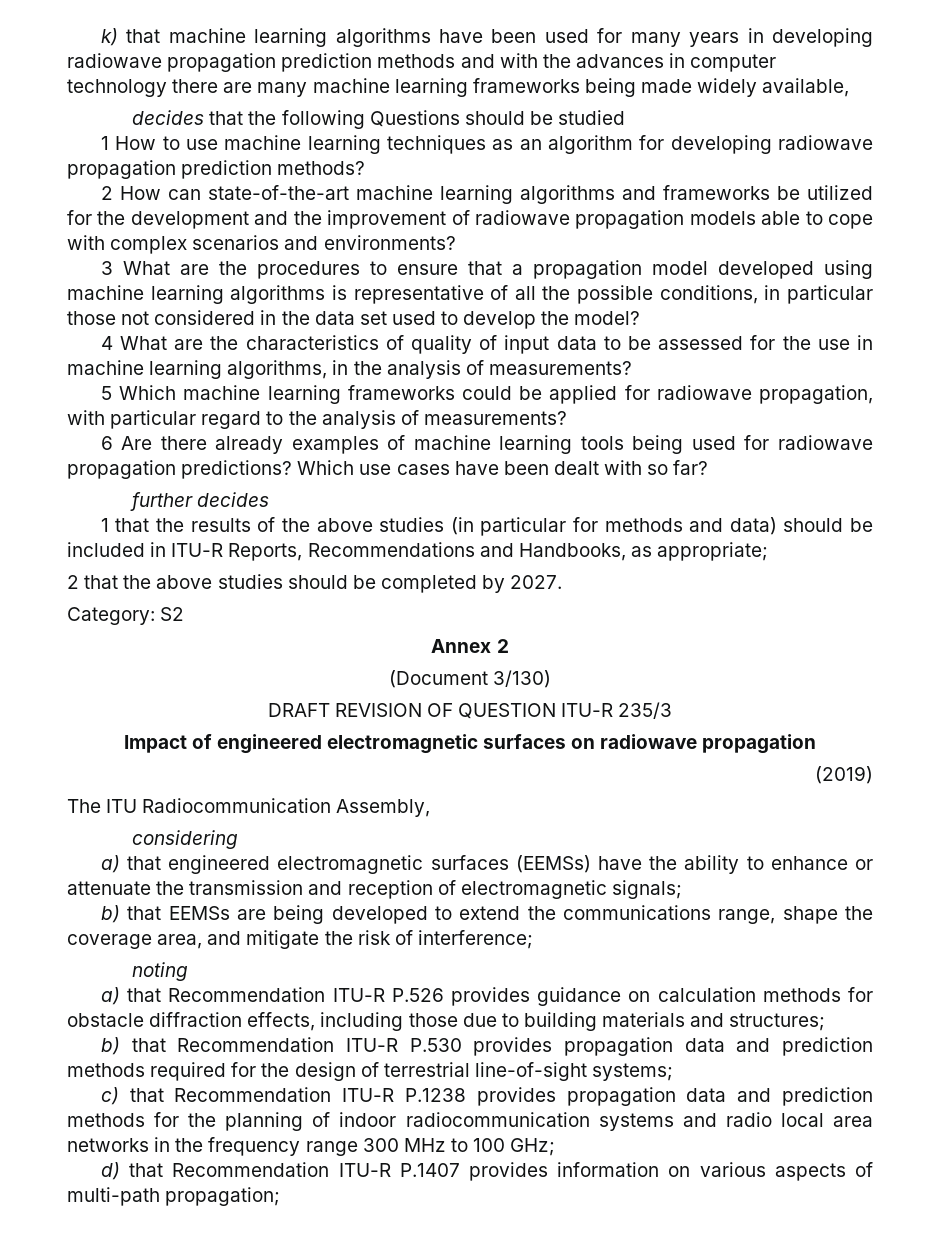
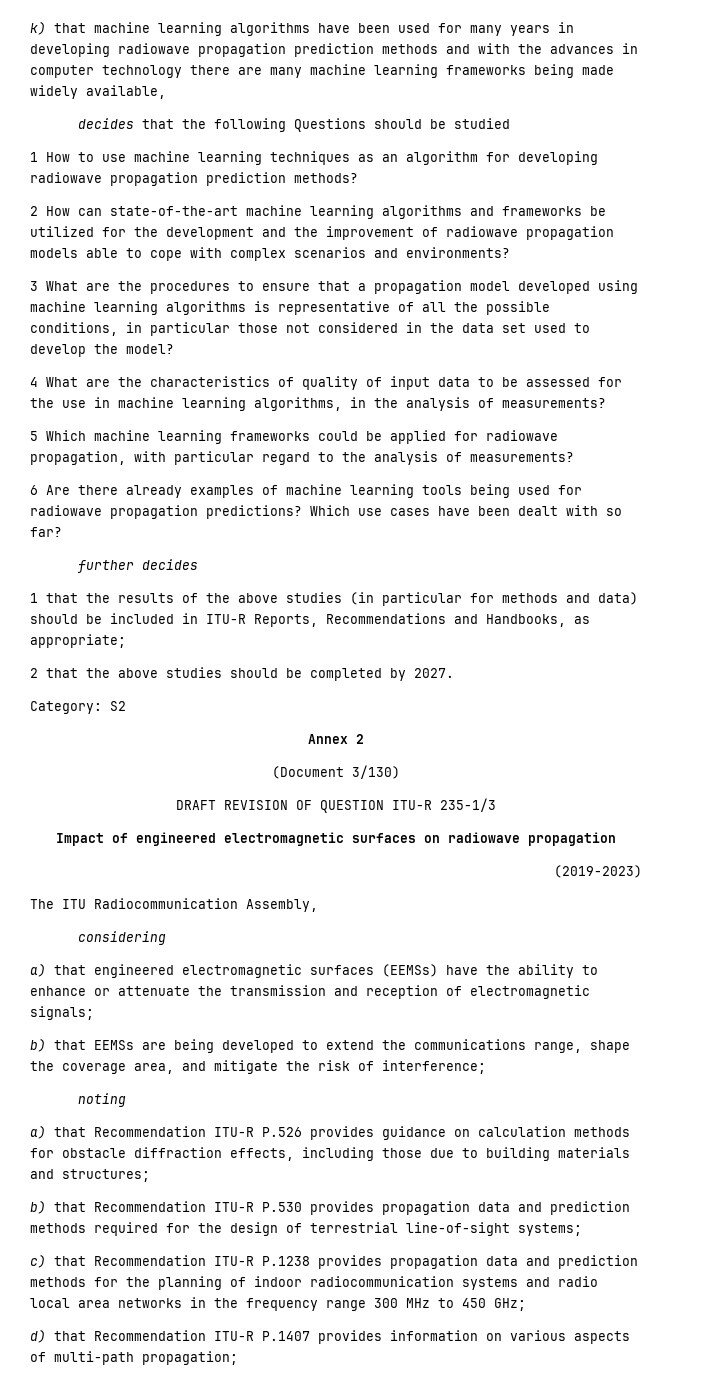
- DRAFT REVISION OF QUESTION ITU-R 235/3
+ DRAFT REVISION OF QUESTION ITU-R 235-1/3
- (2019)
+ (2019-2023)
- c) that Recommendation ITU-R P.1238 provides propagation data and prediction methods for the planning of indoor radiocommunication systems and radio local area networks in the frequency range 300 MHz to 100 GHz;
+ c) that Recommendation ITU-R P.1238 provides propagation data and prediction methods for the planning of indoor radiocommunication systems and radio local area networks in the frequency range 300 MHz to 450 GHz;

